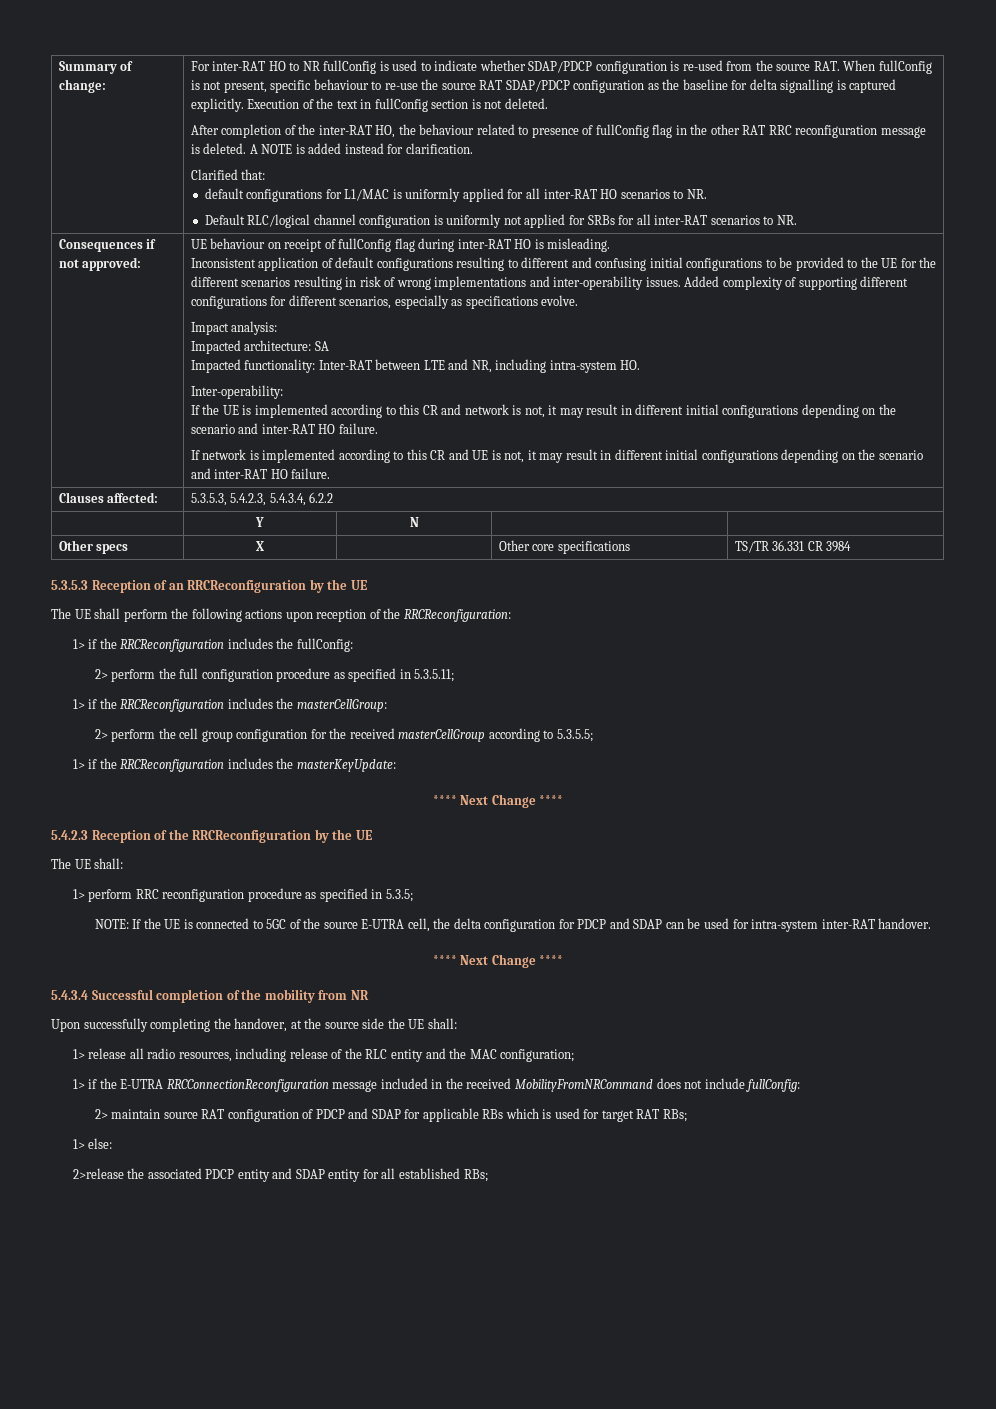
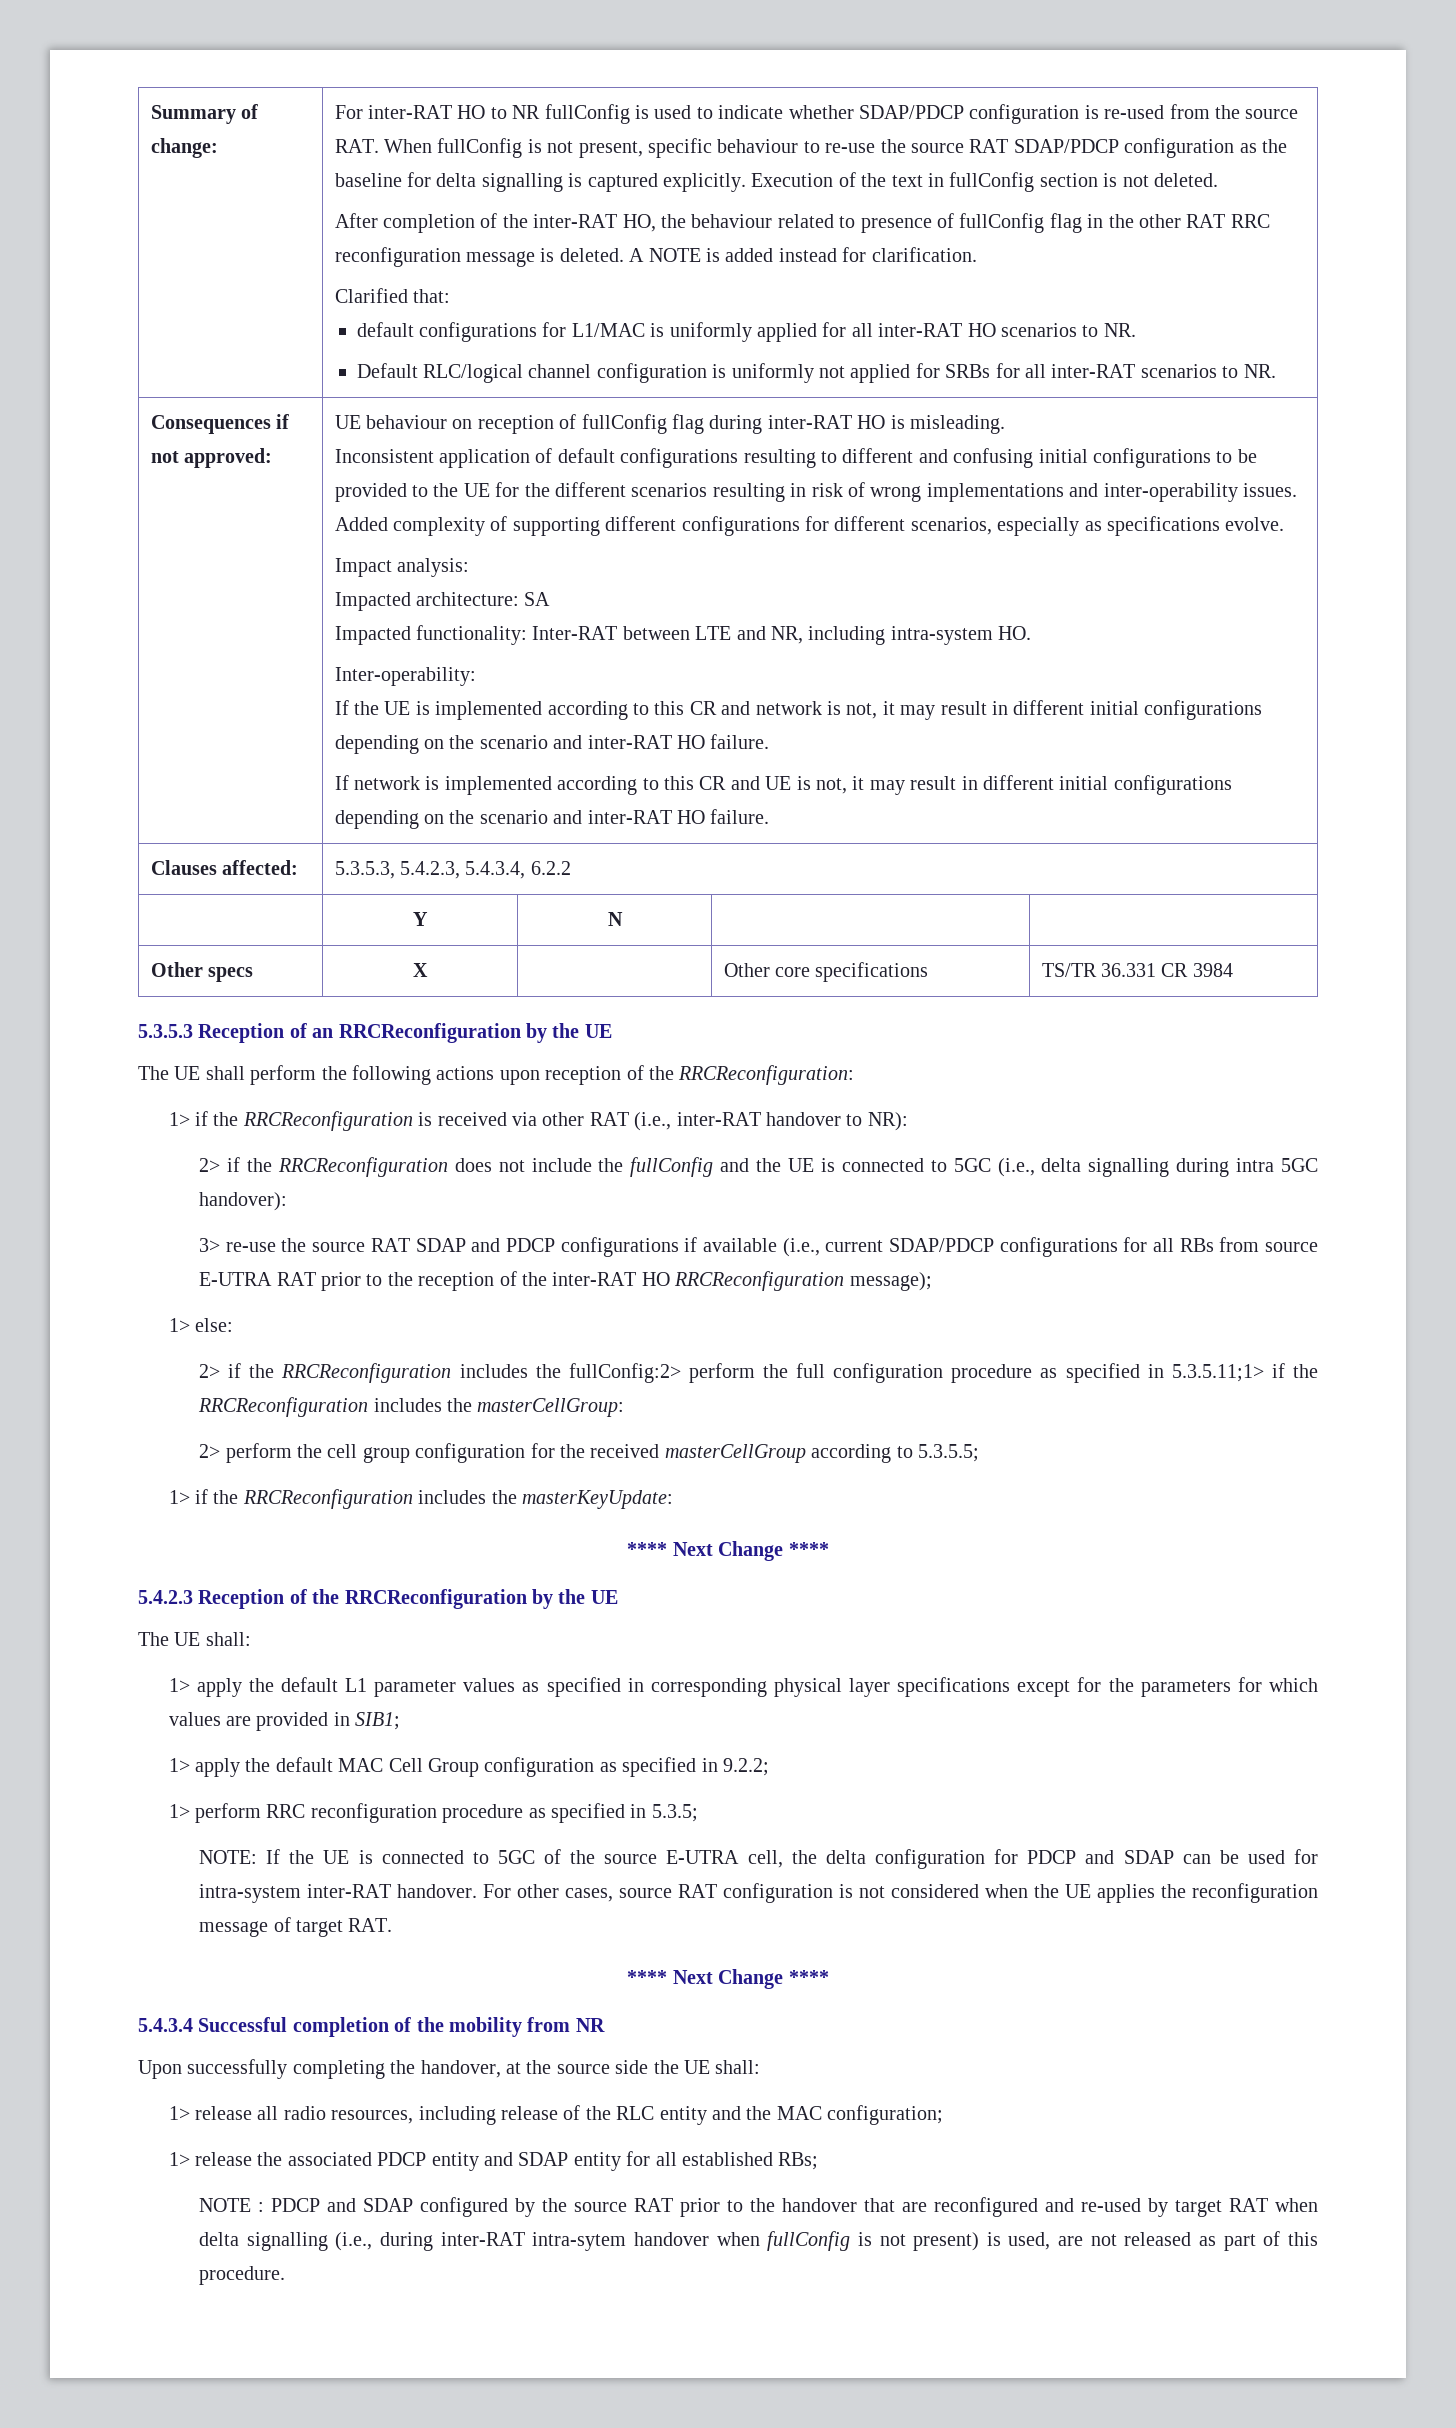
- UE behaviour on receipt of fullConfig flag during inter-RAT HO is misleading.
+ UE behaviour on reception of fullConfig flag during inter-RAT HO is misleading.
- 1> if the RRCReconfiguration includes the fullConfig:
- 2> perform the full configuration procedure as specified in 5.3.5.11;
- 1> if the RRCReconfiguration includes the masterCellGroup:
+ 1> if the RRCReconfiguration is received via other RAT (i.e., inter-RAT handover to NR):
+ 2> if the RRCReconfiguration does not include the fullConfig and the UE is connected to 5GC (i.e., delta signalling during intra 5GC handover):
+ 3> re-use the source RAT SDAP and PDCP configurations if available (i.e., current SDAP/PDCP configurations for all RBs from source E-UTRA RAT prior to the reception of the inter-RAT HO RRCReconfiguration message);
+ 1> else:
+ 2> if the RRCReconfiguration includes the fullConfig:2> perform the full configuration procedure as specified in 5.3.5.11;1> if the RRCReconfiguration includes the masterCellGroup:
+ 1> apply the default L1 parameter values as specified in corresponding physical layer specifications except for the parameters for which values are provided in SIB1;
+ 1> apply the default MAC Cell Group configuration as specified in 9.2.2;
+ For other cases, source RAT configuration is not considered when the UE applies the reconfiguration message of target RAT.
- 1> if the E-UTRA RRCConnectionReconfiguration message included in the received MobilityFromNRCommand does not include fullConfig:
- 2> maintain source RAT configuration of PDCP and SDAP for applicable RBs which is used for target RAT RBs;
- 1> else:
- 2>release the associated PDCP entity and SDAP entity for all established RBs;
+ 1> release the associated PDCP entity and SDAP entity for all established RBs;
+ NOTE : PDCP and SDAP configured by the source RAT prior to the handover that are reconfigured and re-used by target RAT when delta signalling (i.e., during inter-RAT intra-sytem handover when fullConfig is not present) is used, are not released as part of this procedure.

